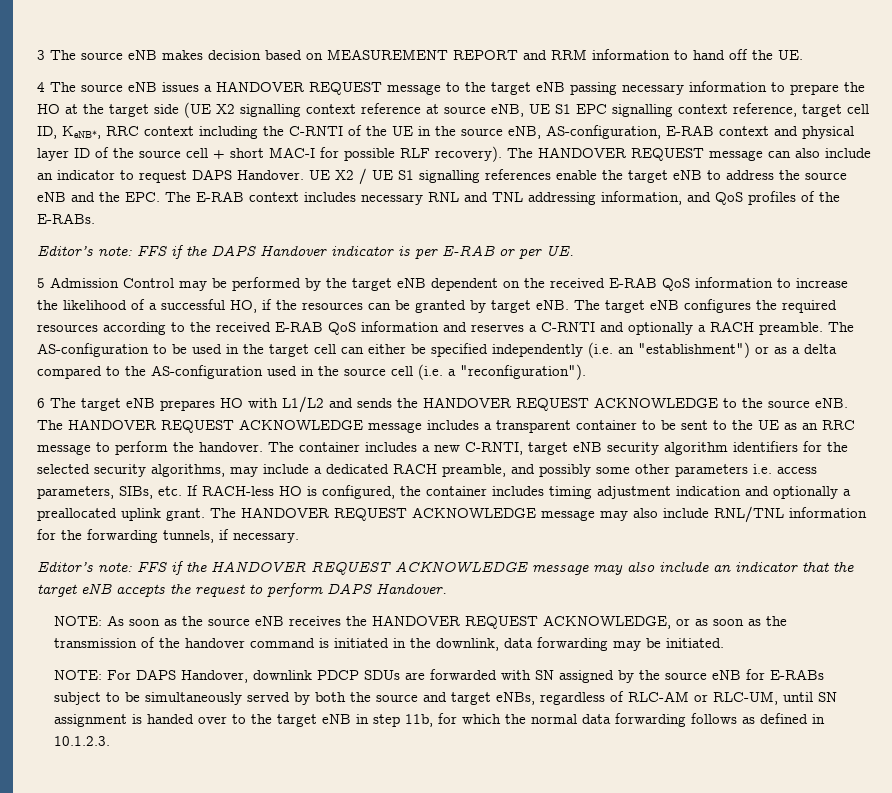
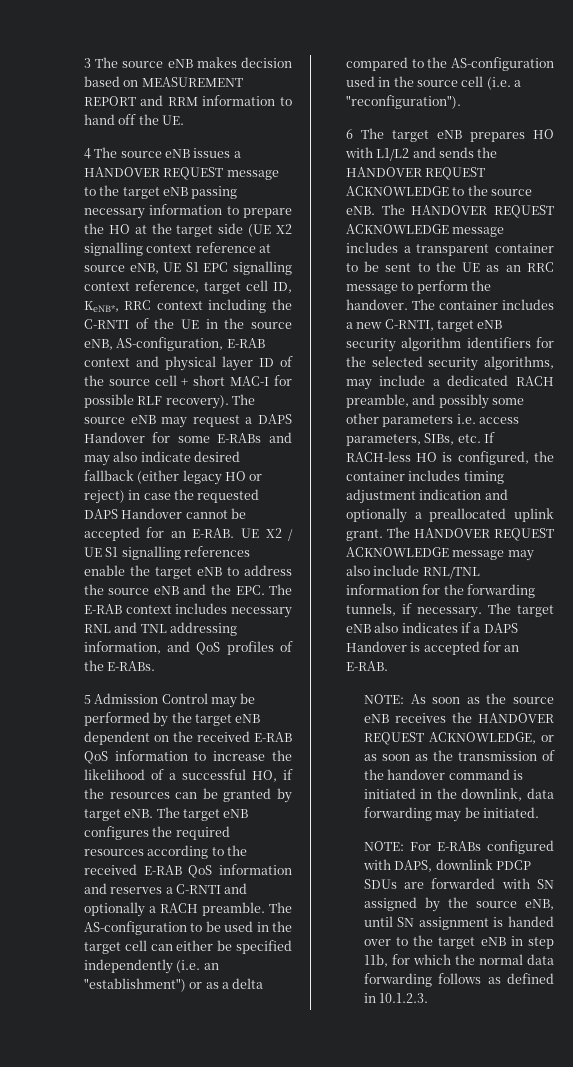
- The HANDOVER REQUEST message can also include an indicator to request DAPS Handover.
+ The source eNB may request a DAPS Handover for some E-RABs and may also indicate desired fallback (either legacy HO or reject) in case the requested DAPS Handover cannot be accepted for an E-RAB.
- Editor’s note: FFS if the DAPS Handover indicator is per E-RAB or per UE.
- The HANDOVER REQUEST ACKNOWLEDGE message may also include RNL/TNL information for the forwarding tunnels, if necessary.
- Editor’s note: FFS if the HANDOVER REQUEST ACKNOWLEDGE message may also include an indicator that the target eNB accepts the request to perform DAPS Handover.
+ The HANDOVER REQUEST ACKNOWLEDGE message may also include RNL/TNL information for the forwarding tunnels, if necessary. The target eNB also indicates if a DAPS Handover is accepted for an E-RAB.
- NOTE: For DAPS Handover, downlink PDCP SDUs are forwarded with SN assigned by the source eNB for E-RABs subject to be simultaneously served by both the source and target eNBs, regardless of RLC-AM or RLC-UM, until SN assignment is handed over to the target eNB in step 11b, for which the normal data forwarding follows as defined in 10.1.2.3.
+ NOTE: For E-RABs configured with DAPS, downlink PDCP SDUs are forwarded with SN assigned by the source eNB, until SN assignment is handed over to the target eNB in step 11b, for which the normal data forwarding follows as defined in 10.1.2.3.

